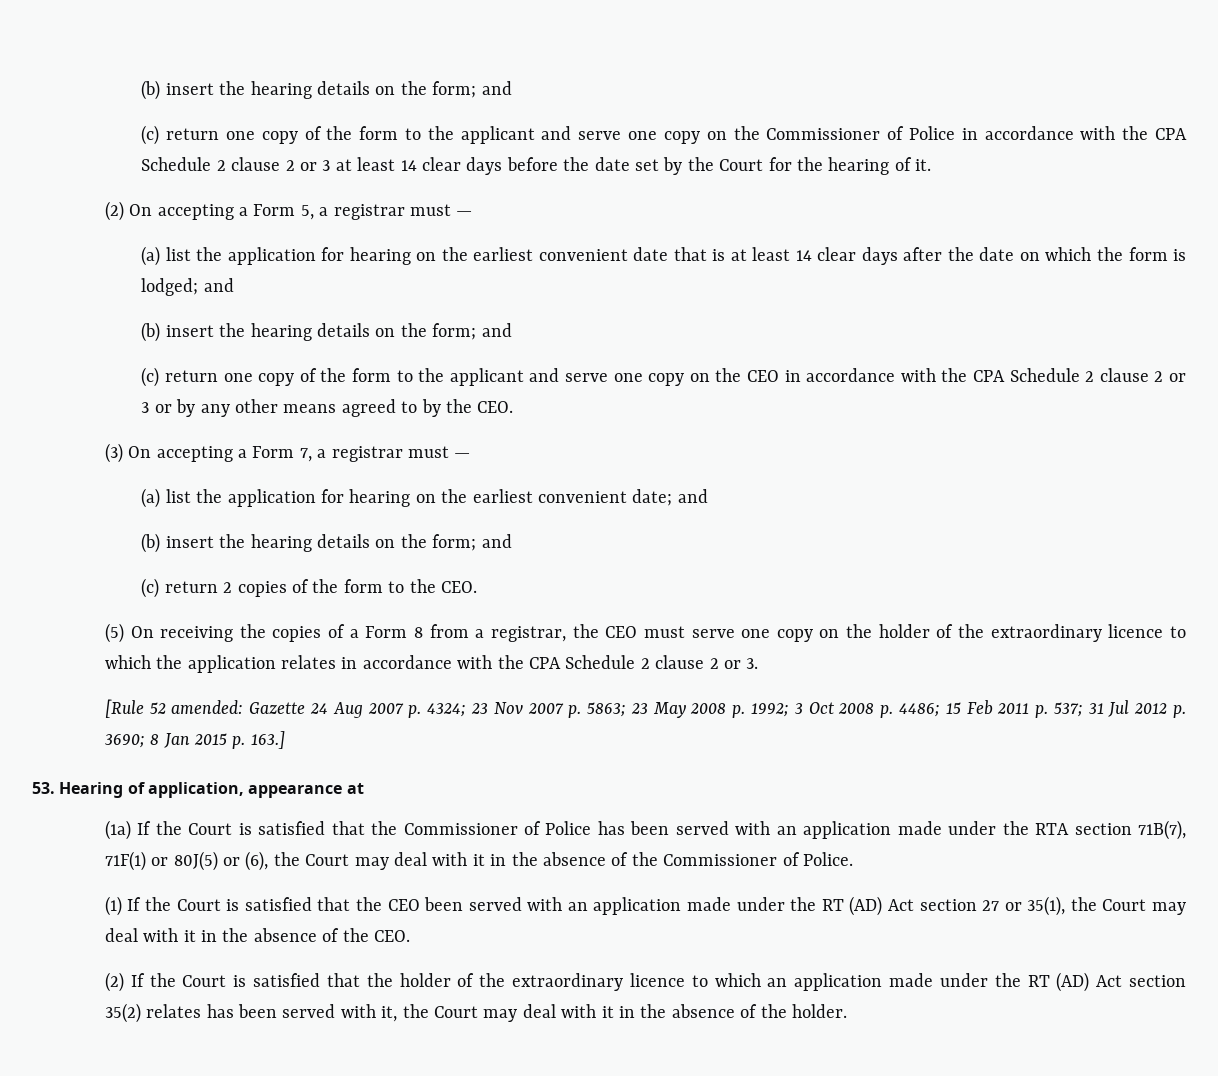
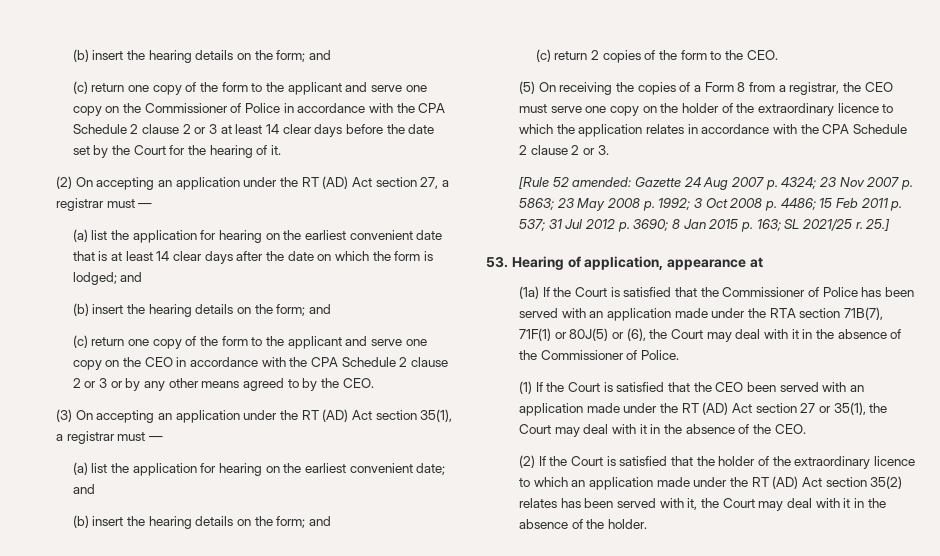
- (2) On accepting a Form 5, a registrar must —
+ (2) On accepting an application under the RT (AD) Act section 27, a registrar must —
- (3) On accepting a Form 7, a registrar must —
+ (3) On accepting an application under the RT (AD) Act section 35(1), a registrar must —
- [Rule 52 amended: Gazette 24 Aug 2007 p. 4324; 23 Nov 2007 p. 5863; 23 May 2008 p. 1992; 3 Oct 2008 p. 4486; 15 Feb 2011 p. 537; 31 Jul 2012 p. 3690; 8 Jan 2015 p. 163.]
+ [Rule 52 amended: Gazette 24 Aug 2007 p. 4324; 23 Nov 2007 p. 5863; 23 May 2008 p. 1992; 3 Oct 2008 p. 4486; 15 Feb 2011 p. 537; 31 Jul 2012 p. 3690; 8 Jan 2015 p. 163; SL 2021/25 r. 25.]

